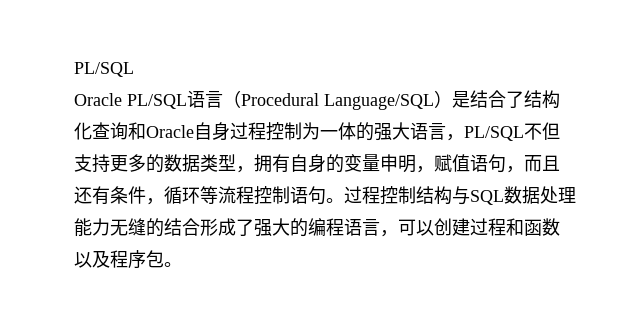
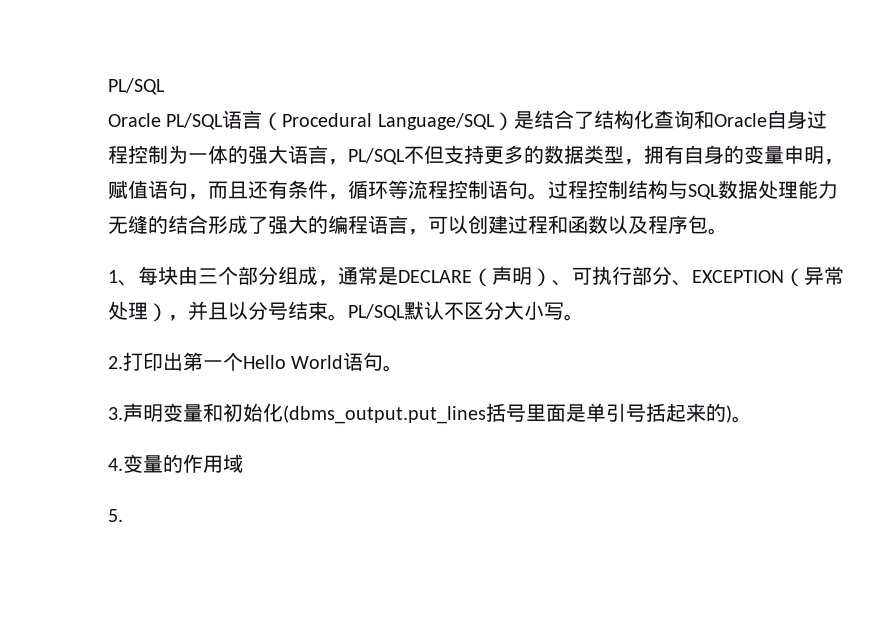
+ 1、每块由三个部分组成，通常是DECLARE（声明）、可执行部分、EXCEPTION（异常处理），并且以分号结束。PL/SQL默认不区分大小写。
+ 2.打印出第一个Hello World语句。
+ 3.声明变量和初始化(dbms_output.put_lines括号里面是单引号括起来的)。
+ 4.变量的作用域
+ 5.

